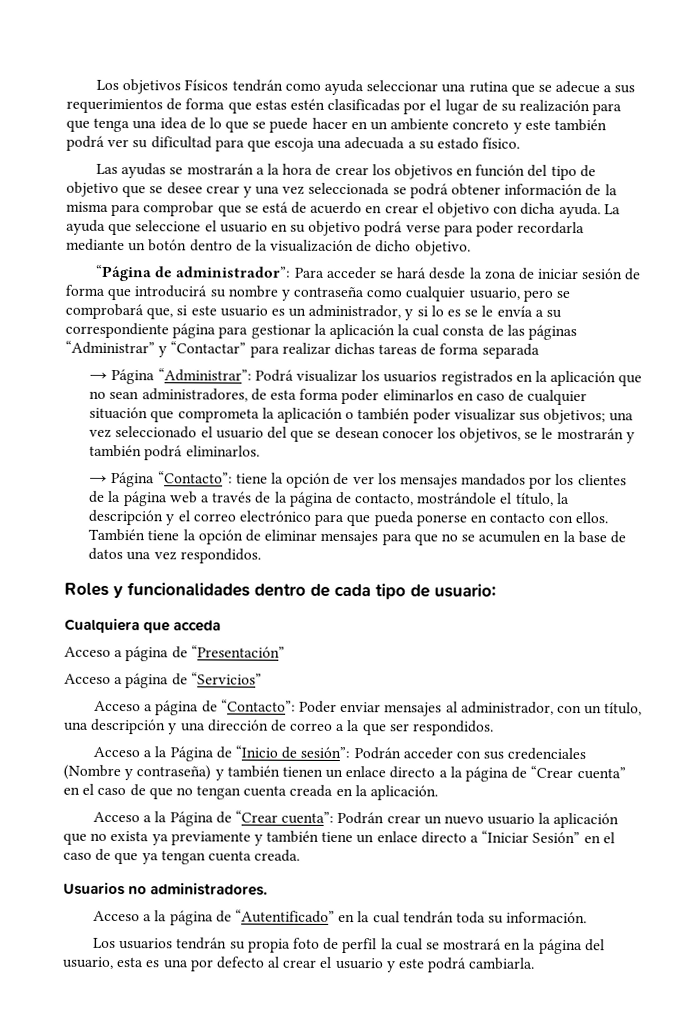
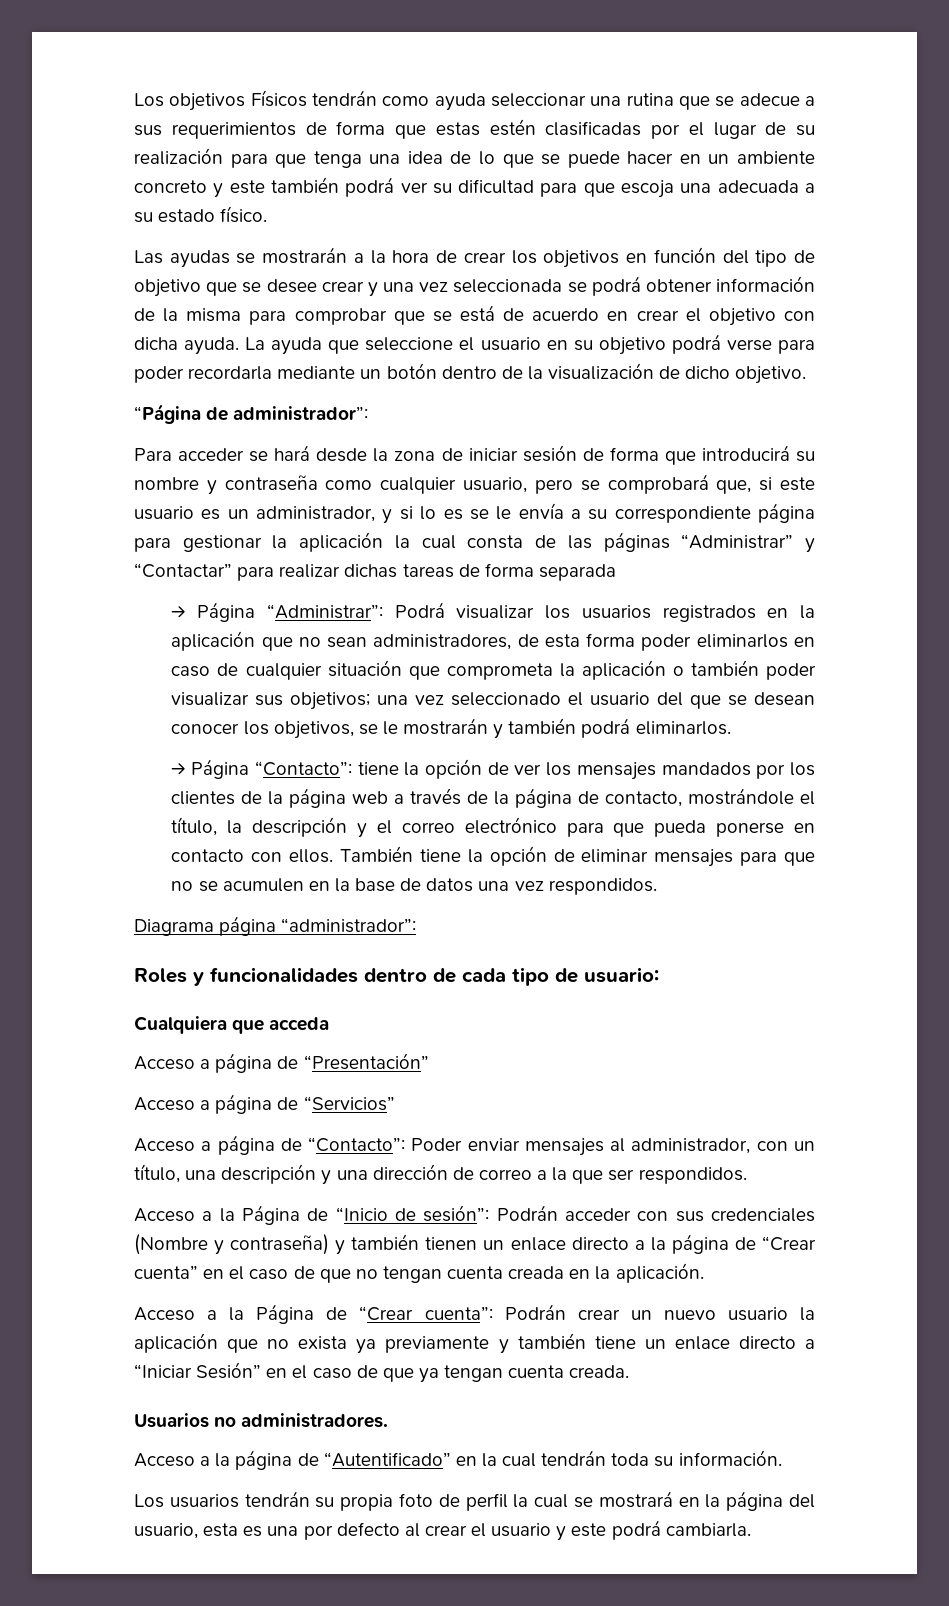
- “Página de administrador”: Para acceder se hará desde la zona de iniciar sesión de forma que introducirá su nombre y contraseña como cualquier usuario, pero se comprobará que, si este usuario es un administrador, y si lo es se le envía a su correspondiente página para gestionar la aplicación la cual consta de las páginas “Administrar” y “Contactar” para realizar dichas tareas de forma separada
+ “Página de administrador”:
+ Para acceder se hará desde la zona de iniciar sesión de forma que introducirá su nombre y contraseña como cualquier usuario, pero se comprobará que, si este usuario es un administrador, y si lo es se le envía a su correspondiente página para gestionar la aplicación la cual consta de las páginas “Administrar” y “Contactar” para realizar dichas tareas de forma separada
+ Diagrama página “administrador”:

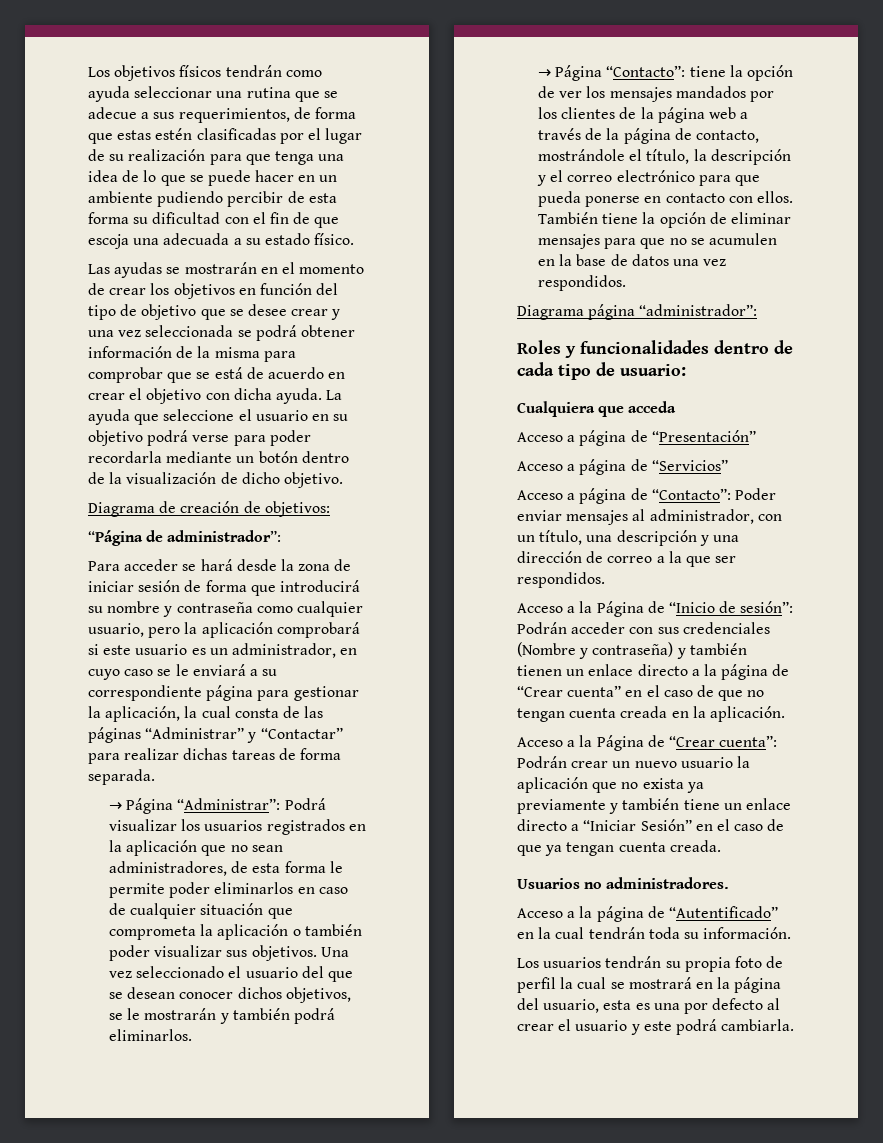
- Los objetivos Físicos tendrán como ayuda seleccionar una rutina que se adecue a sus requerimientos de forma que estas estén clasificadas por el lugar de su realización para que tenga una idea de lo que se puede hacer en un ambiente concreto y este también podrá ver su dificultad para que escoja una adecuada a su estado físico.
+ Los objetivos físicos tendrán como ayuda seleccionar una rutina que se adecue a sus requerimientos, de forma que estas estén clasificadas por el lugar de su realización para que tenga una idea de lo que se puede hacer en un ambiente pudiendo percibir de esta forma su dificultad con el fin de que escoja una adecuada a su estado físico.
- Las ayudas se mostrarán a la hora de crear los objetivos en función del tipo de objetivo que se desee crear y una vez seleccionada se podrá obtener información de la misma para comprobar que se está de acuerdo en crear el objetivo con dicha ayuda.
+ Las ayudas se mostrarán en el momento de crear los objetivos en función del tipo de objetivo que se desee crear y una vez seleccionada se podrá obtener información de la misma para comprobar que se está de acuerdo en crear el objetivo con dicha ayuda.
+ Diagrama de creación de objetivos:
- Para acceder se hará desde la zona de iniciar sesión de forma que introducirá su nombre y contraseña como cualquier usuario, pero se comprobará que, si este usuario es un administrador, y si lo es se le envía a su correspondiente página para gestionar la aplicación la cual consta de las páginas “Administrar” y “Contactar” para realizar dichas tareas de forma separada
+ Para acceder se hará desde la zona de iniciar sesión de forma que introducirá su nombre y contraseña como cualquier usuario, pero la aplicación comprobará si este usuario es un administrador, en cuyo caso se le enviará a su correspondiente página para gestionar la aplicación, la cual consta de las páginas “Administrar” y “Contactar” para realizar dichas tareas de forma separada.
- → Página “Administrar”: Podrá visualizar los usuarios registrados en la aplicación que no sean administradores, de esta forma poder eliminarlos en caso de cualquier situación que comprometa la aplicación o también poder visualizar sus objetivos; una vez seleccionado el usuario del que se desean conocer los objetivos, se le mostrarán y también podrá eliminarlos.
+ → Página “Administrar”: Podrá visualizar los usuarios registrados en la aplicación que no sean administradores, de esta forma le permite poder eliminarlos en caso de cualquier situación que comprometa la aplicación o también poder visualizar sus objetivos. Una vez seleccionado el usuario del que se desean conocer dichos objetivos, se le mostrarán y también podrá eliminarlos.

